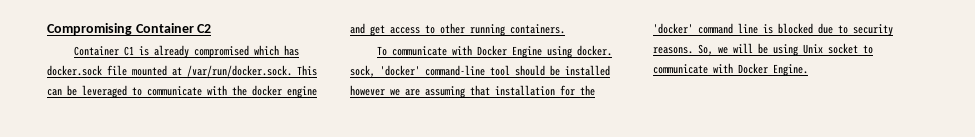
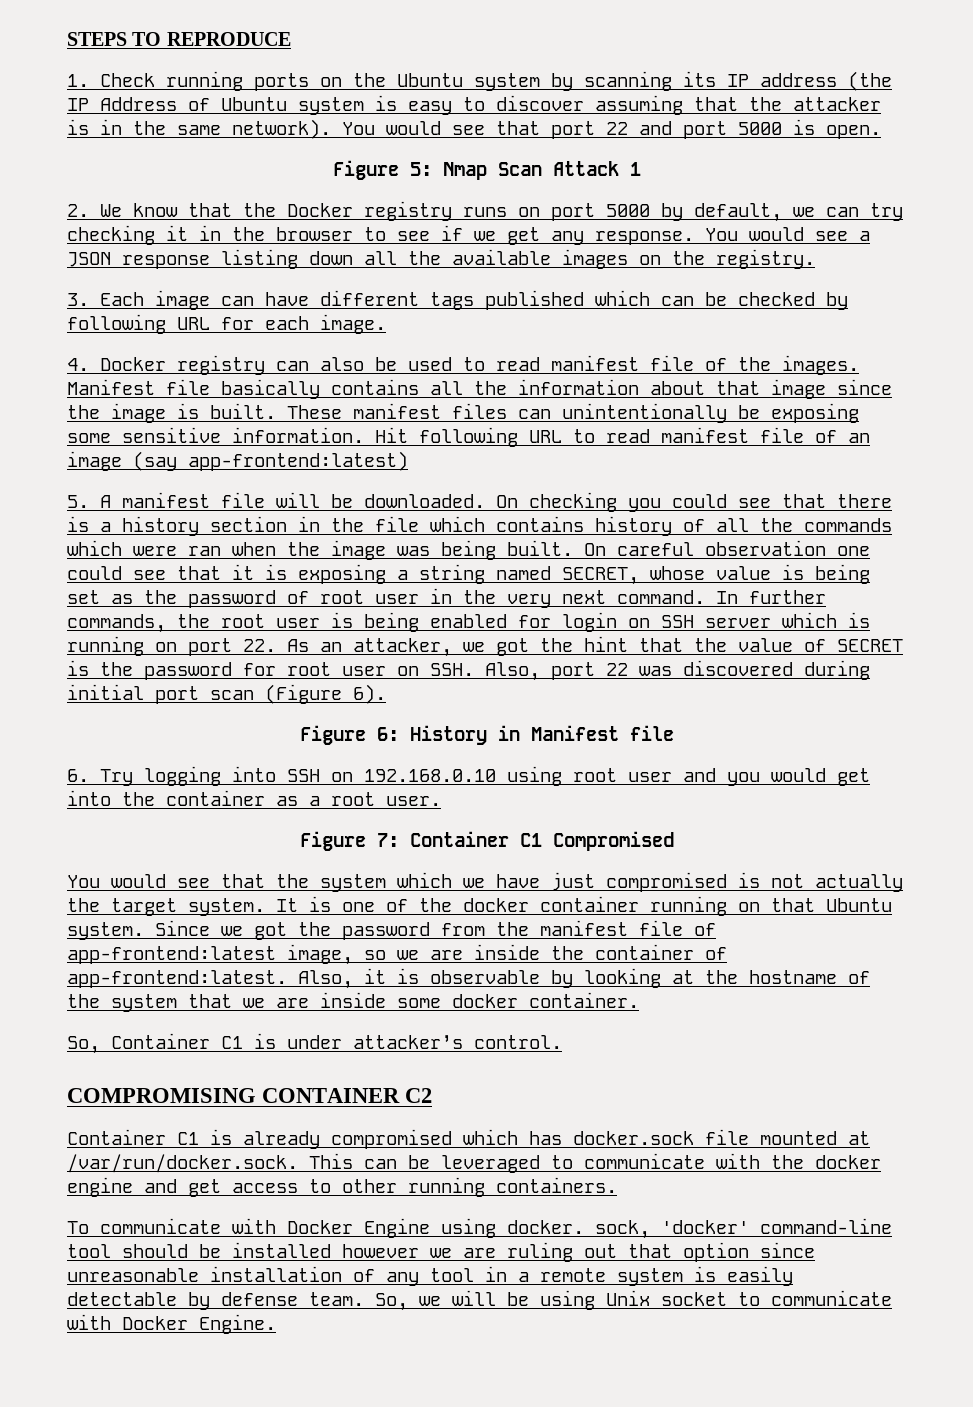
- Compromising Container C2
+ STEPS TO REPRODUCE
+ 1. Check running ports on the Ubuntu system by scanning its IP address (the IP Address of Ubuntu system is easy to discover assuming that the attacker is in the same network). You would see that port 22 and port 5000 is open.
+ Figure 5: Nmap Scan Attack 1
+ 2. We know that the Docker registry runs on port 5000 by default, we can try checking it in the browser to see if we get any response. You would see a JSON response listing down all the available images on the registry.
+ 3. Each image can have different tags published which can be checked by following URL for each image.
+ 4. Docker registry can also be used to read manifest file of the images. Manifest file basically contains all the information about that image since the image is built. These manifest files can unintentionally be exposing some sensitive information. Hit following URL to read manifest file of an image (say app-frontend:latest)
+ 5. A manifest file will be downloaded. On checking you could see that there is a history section in the file which contains history of all the commands which were ran when the image was being built. On careful observation one could see that it is exposing a string named SECRET, whose value is being set as the password of root user in the very next command. In further commands, the root user is being enabled for login on SSH server which is running on port 22. As an attacker, we got the hint that the value of SECRET is the password for root user on SSH. Also, port 22 was discovered during initial port scan (Figure 6).
+ Figure 6: History in Manifest file
+ 6. Try logging into SSH on 192.168.0.10 using root user and you would get into the container as a root user.
+ Figure 7: Container C1 Compromised
+ You would see that the system which we have just compromised is not actually the target system. It is one of the docker container running on that Ubuntu system. Since we got the password from the manifest file of app-frontend:latest image, so we are inside the container of app-frontend:latest. Also, it is observable by looking at the hostname of the system that we are inside some docker container.
+ So, Container C1 is under attacker’s control.
+ COMPROMISING CONTAINER C2
- To communicate with Docker Engine using docker. sock, 'docker' command-line tool should be installed however we are assuming that installation for the 'docker' command line is blocked due to security reasons.
+ To communicate with Docker Engine using docker. sock, 'docker' command-line tool should be installed however we are ruling out that option since unreasonable installation of any tool in a remote system is easily detectable by defense team.

